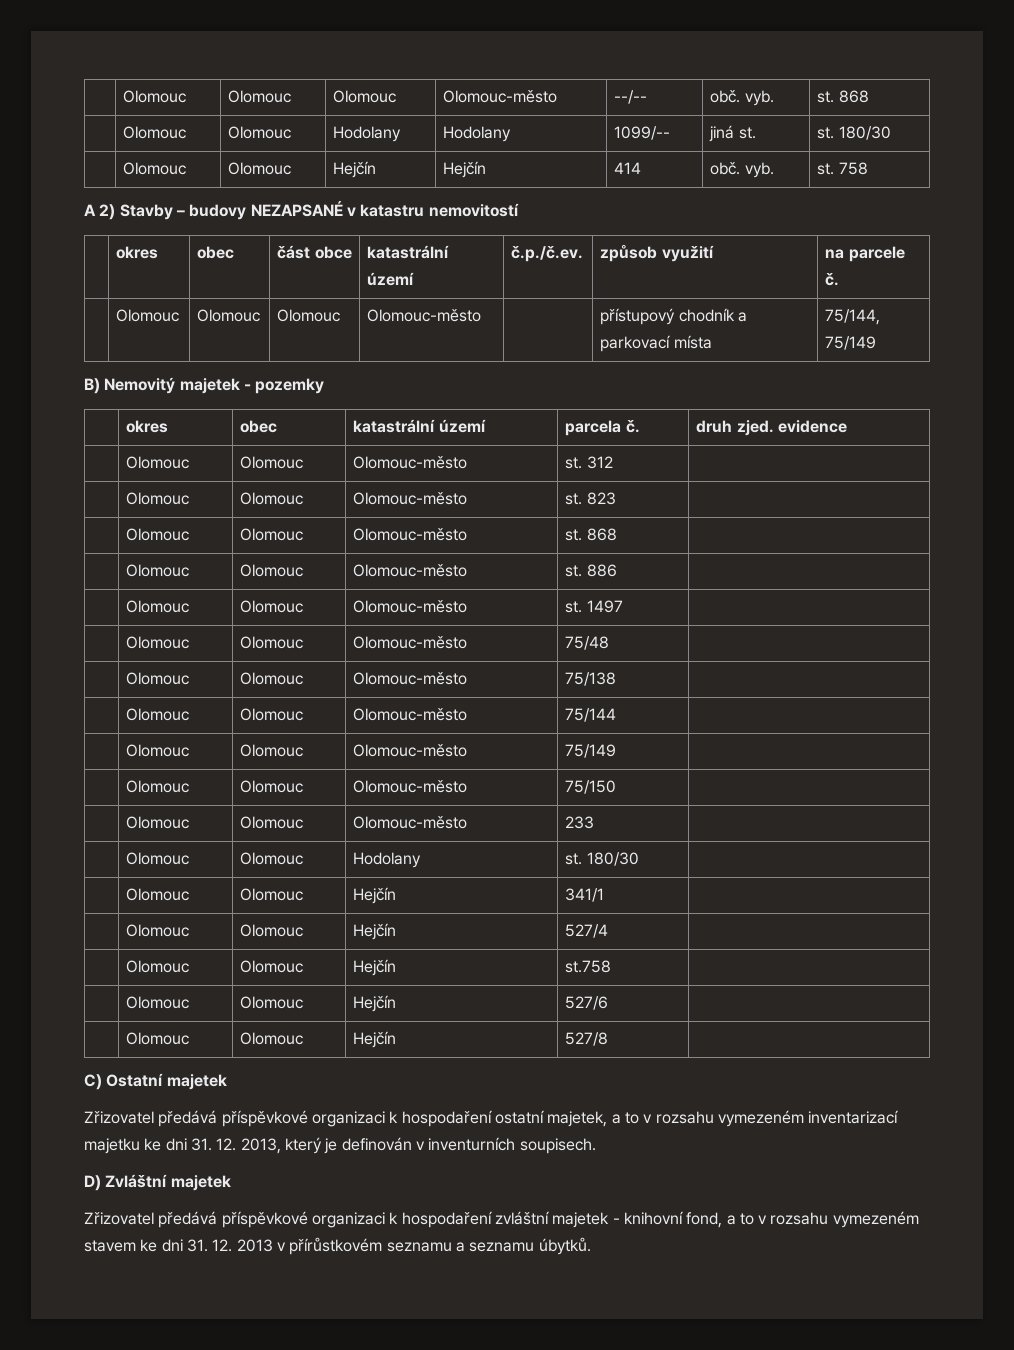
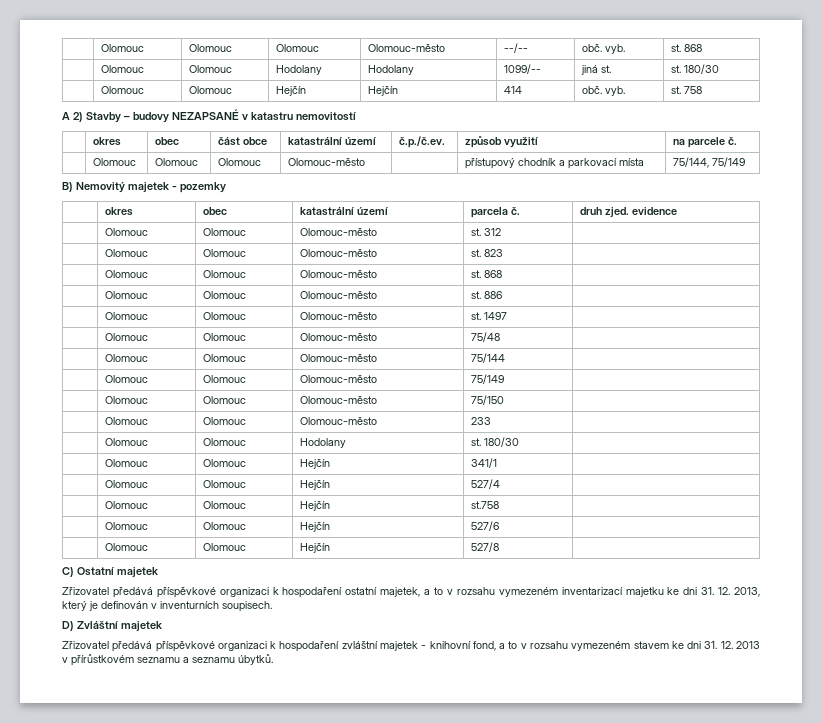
- | Olomouc | Olomouc | Olomouc-město | 75/138 |

